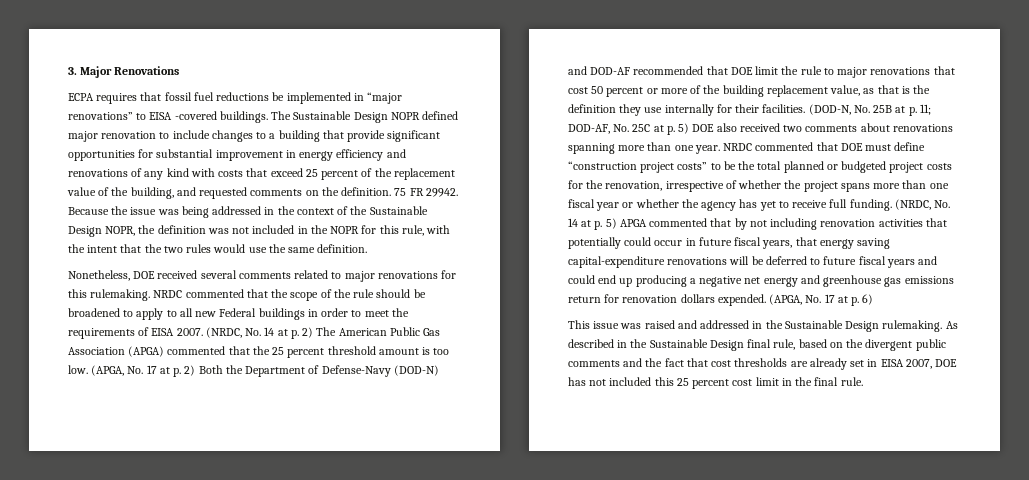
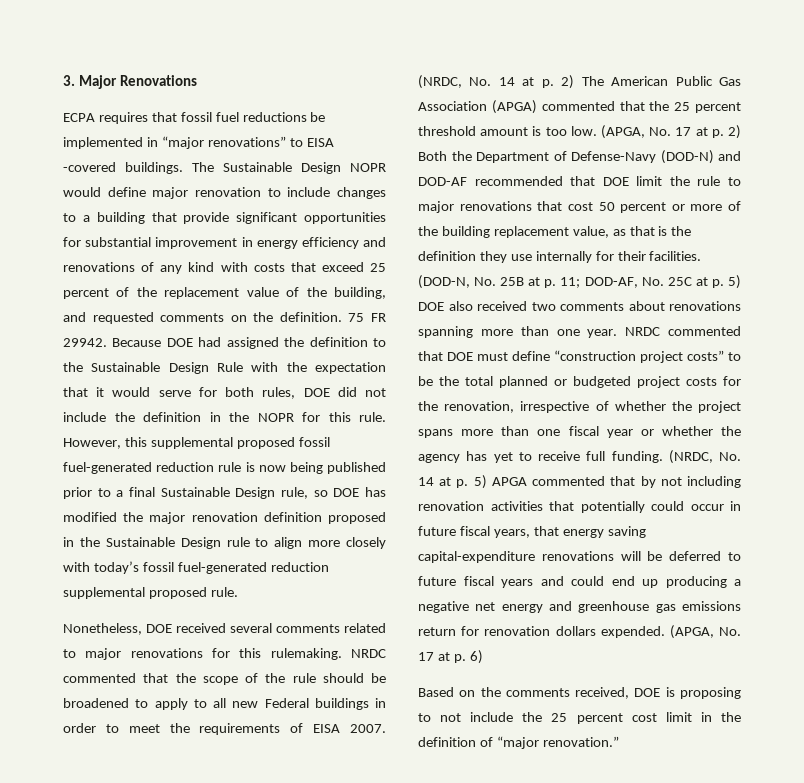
- The Sustainable Design NOPR defined major renovation to include changes to a building that provide significant opportunities for substantial improvement in energy efficiency and renovations of any kind with costs that exceed 25 percent of the replacement value of the building, and requested comments on the definition.
+ The Sustainable Design NOPR would define major renovation to include changes to a building that provide significant opportunities for substantial improvement in energy efficiency and renovations of any kind with costs that exceed 25 percent of the replacement value of the building, and requested comments on the definition.
- Because the issue was being addressed in the context of the Sustainable Design NOPR, the definition was not included in the NOPR for this rule, with the intent that the two rules would use the same definition.
+ Because DOE had assigned the definition to the Sustainable Design Rule with the expectation that it would serve for both rules, DOE did not include the definition in the NOPR for this rule. However, this supplemental proposed fossil fuel-generated reduction rule is now being published prior to a final Sustainable Design rule, so DOE has modified the major renovation definition proposed in the Sustainable Design rule to align more closely with today’s fossil fuel-generated reduction supplemental proposed rule.
- This issue was raised and addressed in the Sustainable Design rulemaking. As described in the Sustainable Design final rule, based on the divergent public comments and the fact that cost thresholds are already set in EISA 2007, DOE has not included this 25 percent cost limit in the final rule.
+ Based on the comments received, DOE is proposing to not include the 25 percent cost limit in the definition of “major renovation.”

